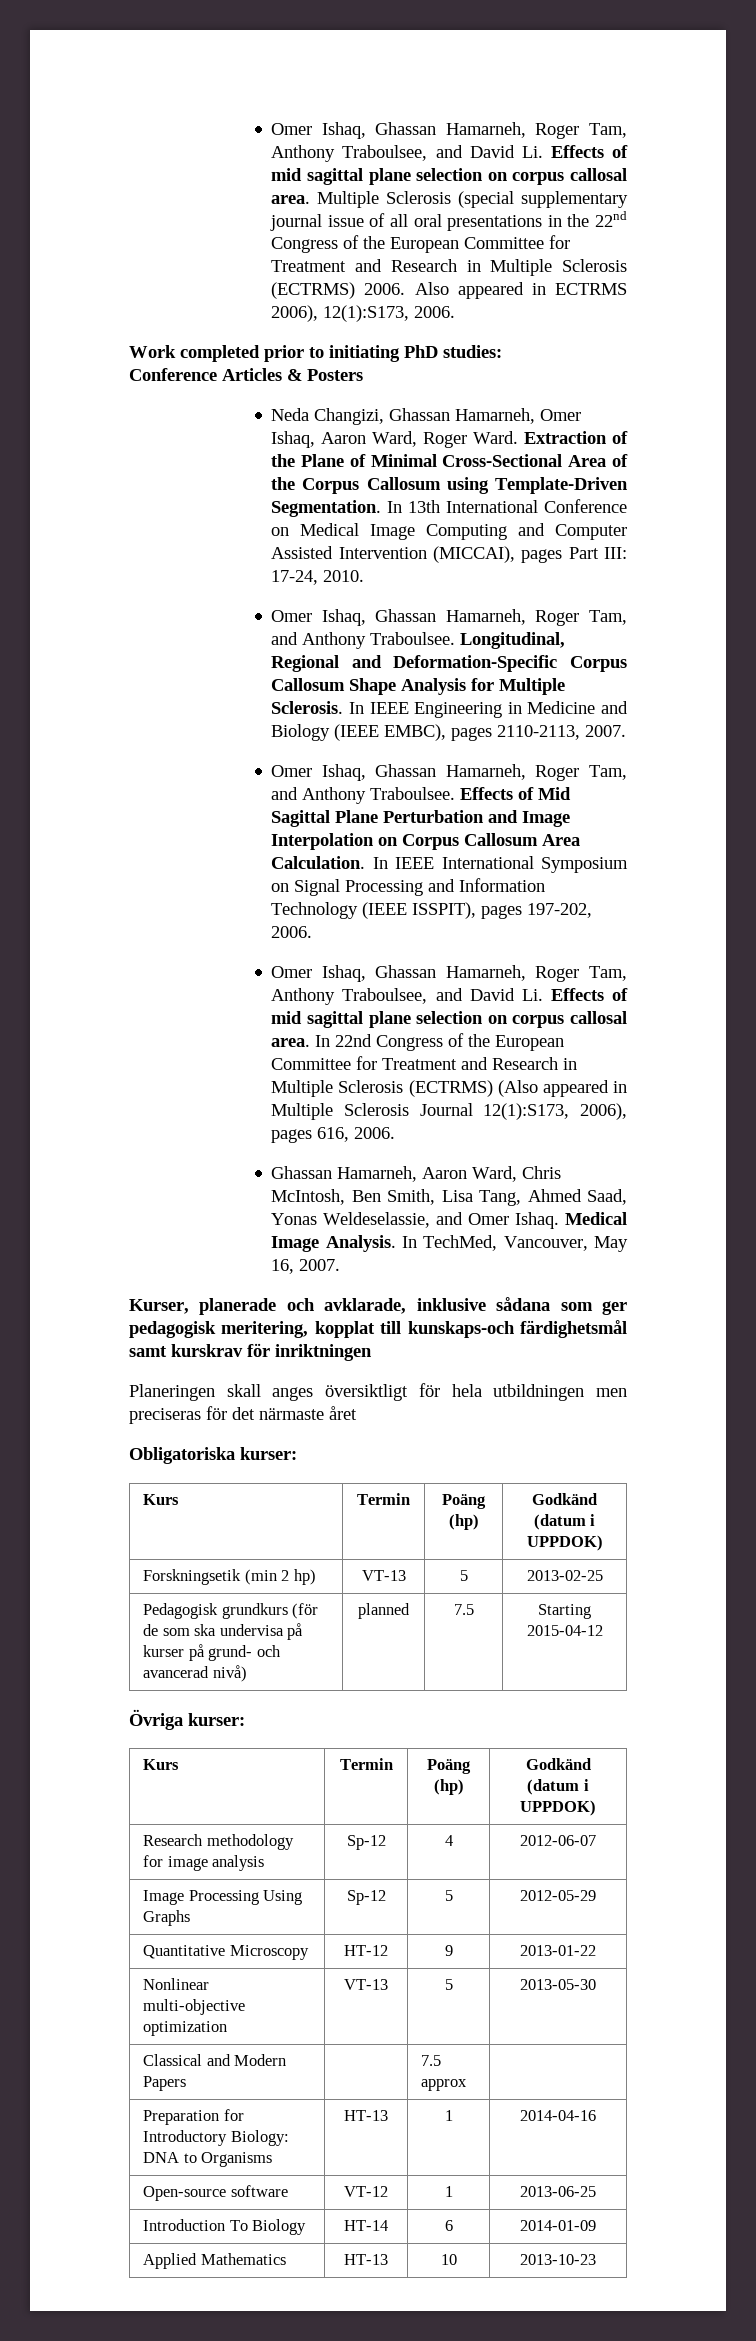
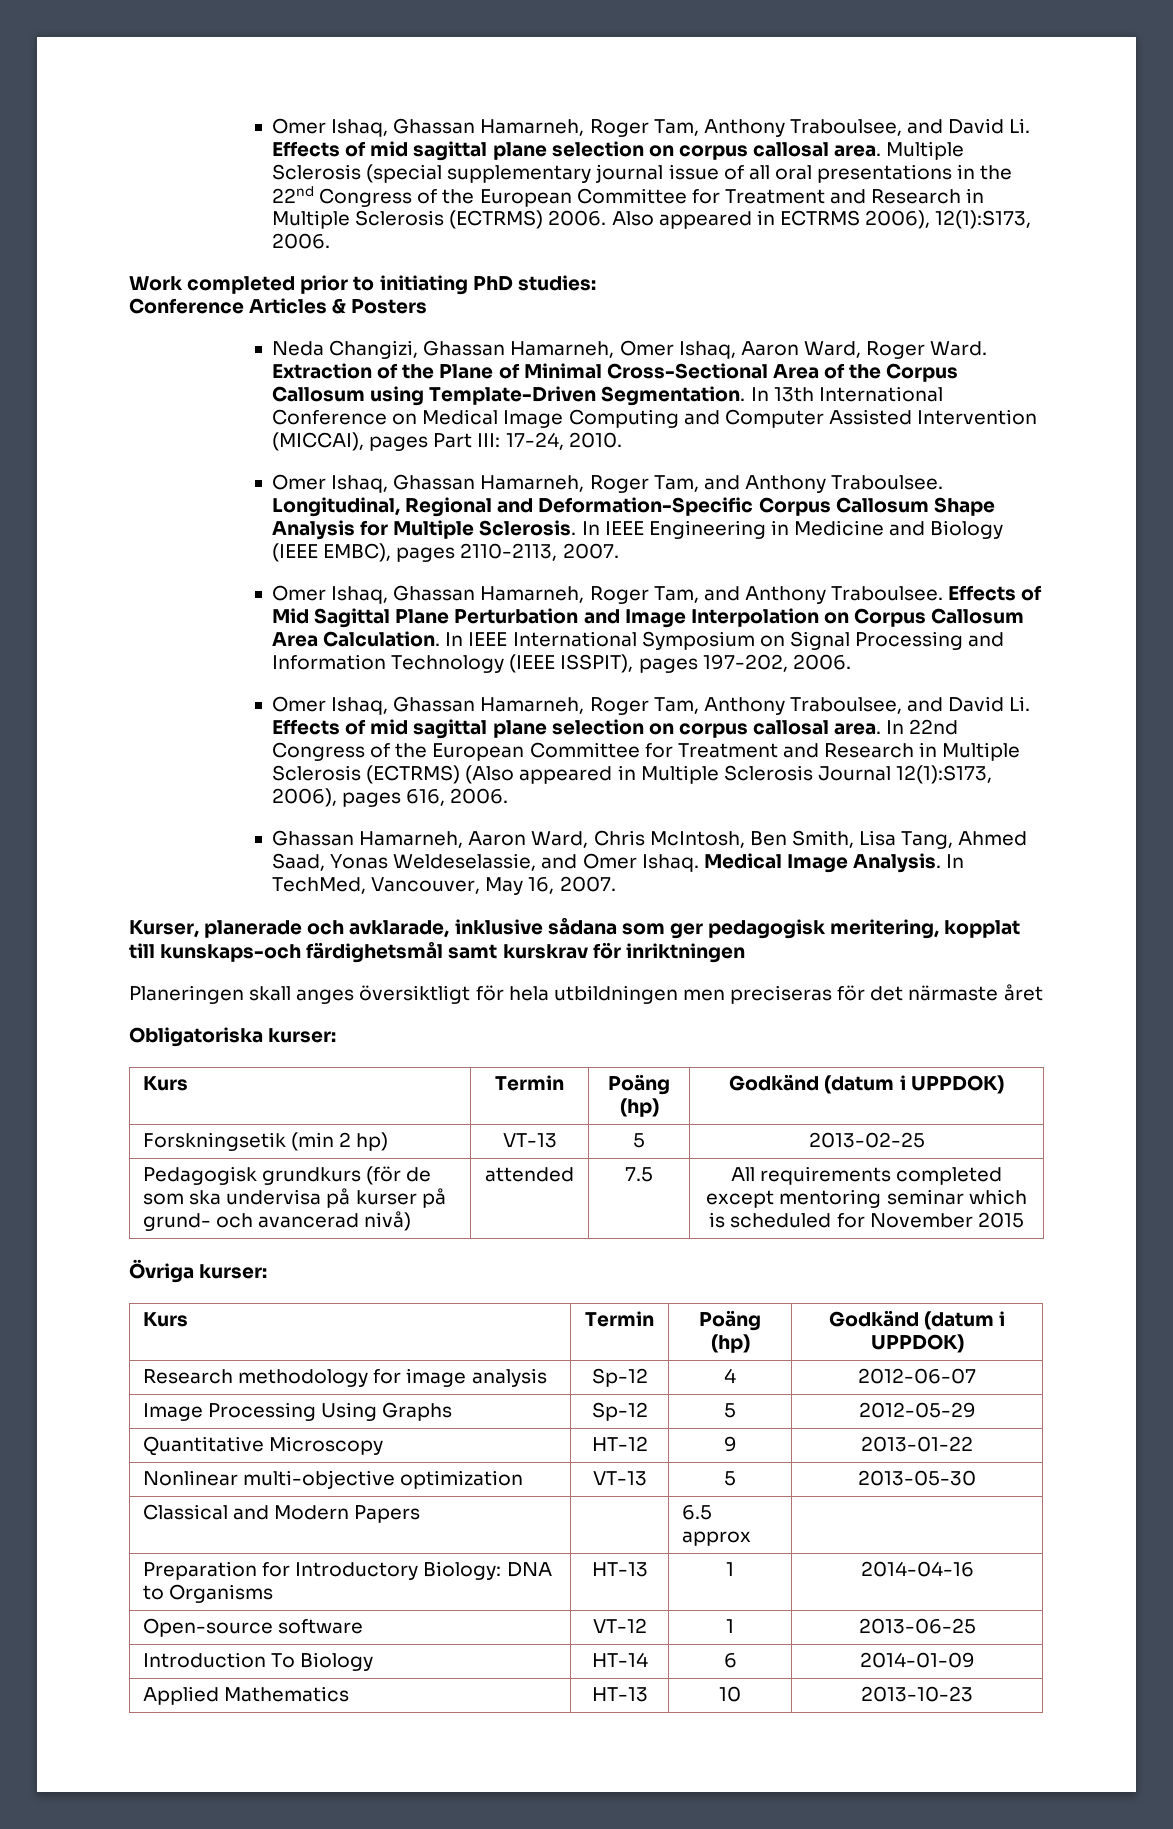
- Pedagogisk grundkurs (för de som ska undervisa på kurser på grund- och avancerad nivå) | planned | 7.5 | Starting 2015-04-12
+ Pedagogisk grundkurs (för de som ska undervisa på kurser på grund- och avancerad nivå) | attended | 7.5 | All requirements completed except mentoring seminar which is scheduled for November 2015
- Classical and Modern Papers | | 7.5 approx |
+ Classical and Modern Papers | | 6.5 approx |

